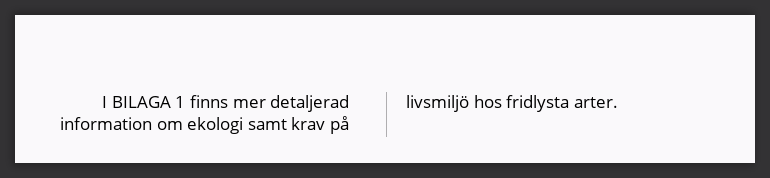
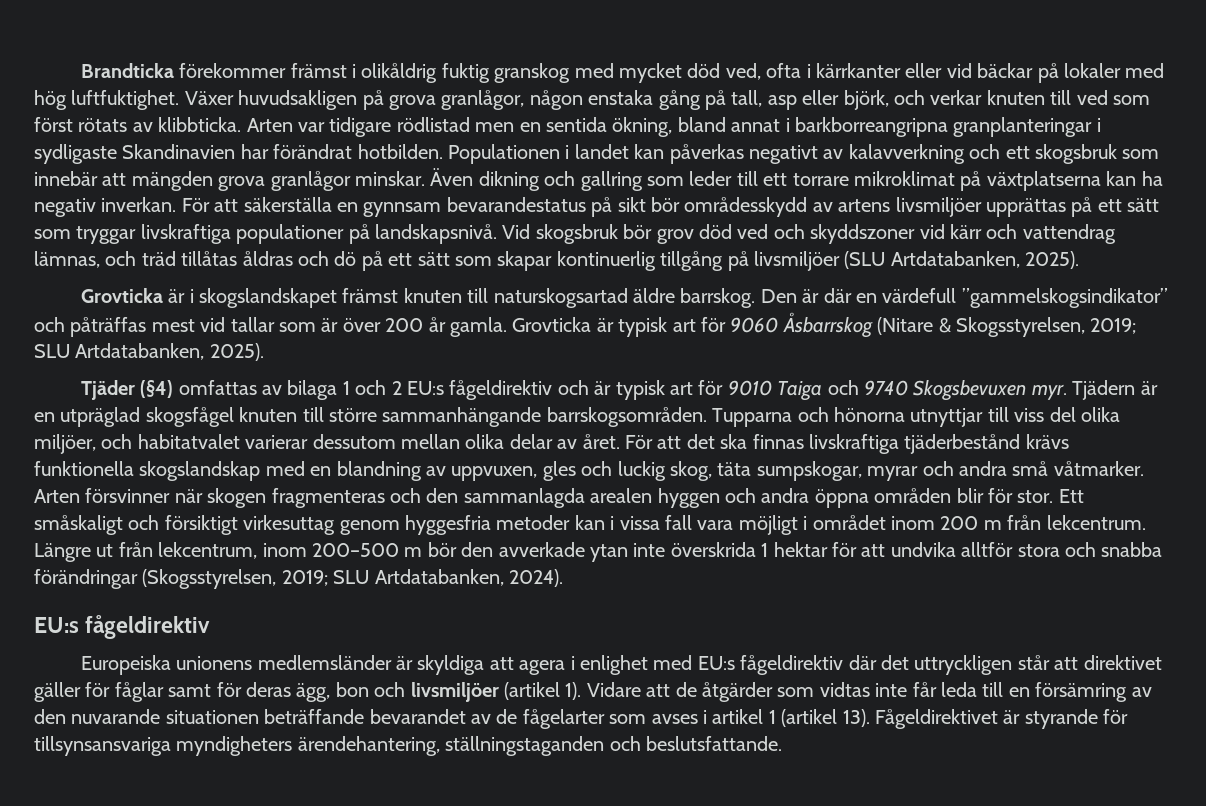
- I BILAGA 1 finns mer detaljerad information om ekologi samt krav på livsmiljö hos fridlysta arter.
+ Brandticka förekommer främst i olikåldrig fuktig granskog med mycket död ved, ofta i kärrkanter eller vid bäckar på lokaler med hög luftfuktighet. Växer huvudsakligen på grova granlågor, någon enstaka gång på tall, asp eller björk, och verkar knuten till ved som först rötats av klibbticka. Arten var tidigare rödlistad men en sentida ökning, bland annat i barkborreangripna granplanteringar i sydligaste Skandinavien har förändrat hotbilden. Populationen i landet kan påverkas negativt av kalavverkning och ett skogsbruk som innebär att mängden grova granlågor minskar. Även dikning och gallring som leder till ett torrare mikroklimat på växtplatserna kan ha negativ inverkan. För att säkerställa en gynnsam bevarandestatus på sikt bör områdesskydd av artens livsmiljöer upprättas på ett sätt som tryggar livskraftiga populationer på landskapsnivå. Vid skogsbruk bör grov död ved och skyddszoner vid kärr och vattendrag lämnas, och träd tillåtas åldras och dö på ett sätt som skapar kontinuerlig tillgång på livsmiljöer (SLU Artdatabanken, 2025).
+ Grovticka är i skogslandskapet främst knuten till naturskogsartad äldre barrskog. Den är där en värdefull ”gammelskogsindikator” och påträffas mest vid tallar som är över 200 år gamla. Grovticka är typisk art för 9060 Åsbarrskog (Nitare & Skogsstyrelsen, 2019; SLU Artdatabanken, 2025).
+ Tjäder (§4) omfattas av bilaga 1 och 2 EU:s fågeldirektiv och är typisk art för 9010 Taiga och 9740 Skogsbevuxen myr. Tjädern är en utpräglad skogsfågel knuten till större sammanhängande barrskogsområden. Tupparna och hönorna utnyttjar till viss del olika miljöer, och habitatvalet varierar dessutom mellan olika delar av året. För att det ska finnas livskraftiga tjäderbestånd krävs funktionella skogslandskap med en blandning av uppvuxen, gles och luckig skog, täta sumpskogar, myrar och andra små våtmarker. Arten försvinner när skogen fragmenteras och den sammanlagda arealen hyggen och andra öppna områden blir för stor. Ett småskaligt och försiktigt virkesuttag genom hyggesfria metoder kan i vissa fall vara möjligt i området inom 200 m från lekcentrum. Längre ut från lekcentrum, inom 200–500 m bör den avverkade ytan inte överskrida 1 hektar för att undvika alltför stora och snabba förändringar (Skogsstyrelsen, 2019; SLU Artdatabanken, 2024).
+ EU:s fågeldirektiv
+ Europeiska unionens medlemsländer är skyldiga att agera i enlighet med EU:s fågeldirektiv där det uttryckligen står att direktivet gäller för fåglar samt för deras ägg, bon och livsmiljöer (artikel 1). Vidare att de åtgärder som vidtas inte får leda till en försämring av den nuvarande situationen beträffande bevarandet av de fågelarter som avses i artikel 1 (artikel 13). Fågeldirektivet är styrande för tillsynsansvariga myndigheters ärendehantering, ställningstaganden och beslutsfattande.

